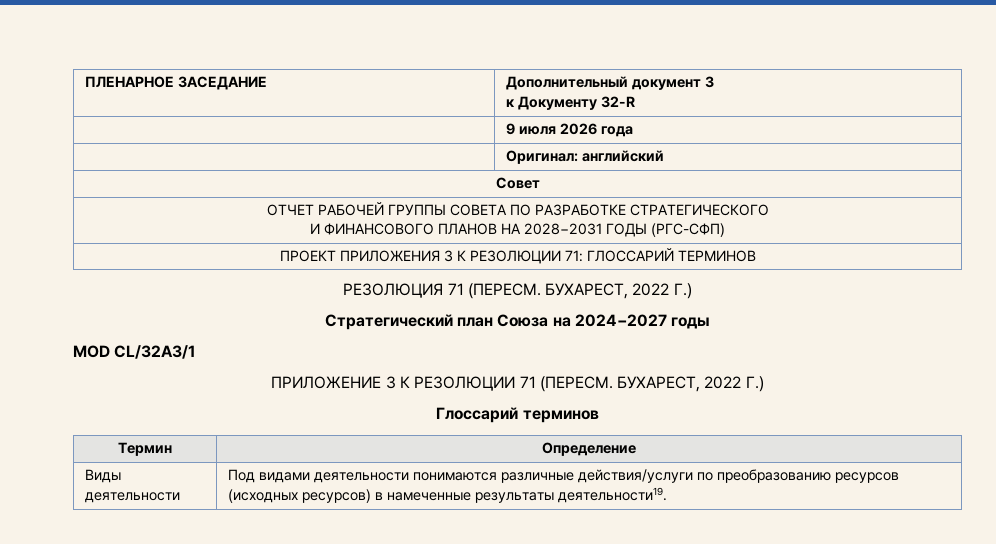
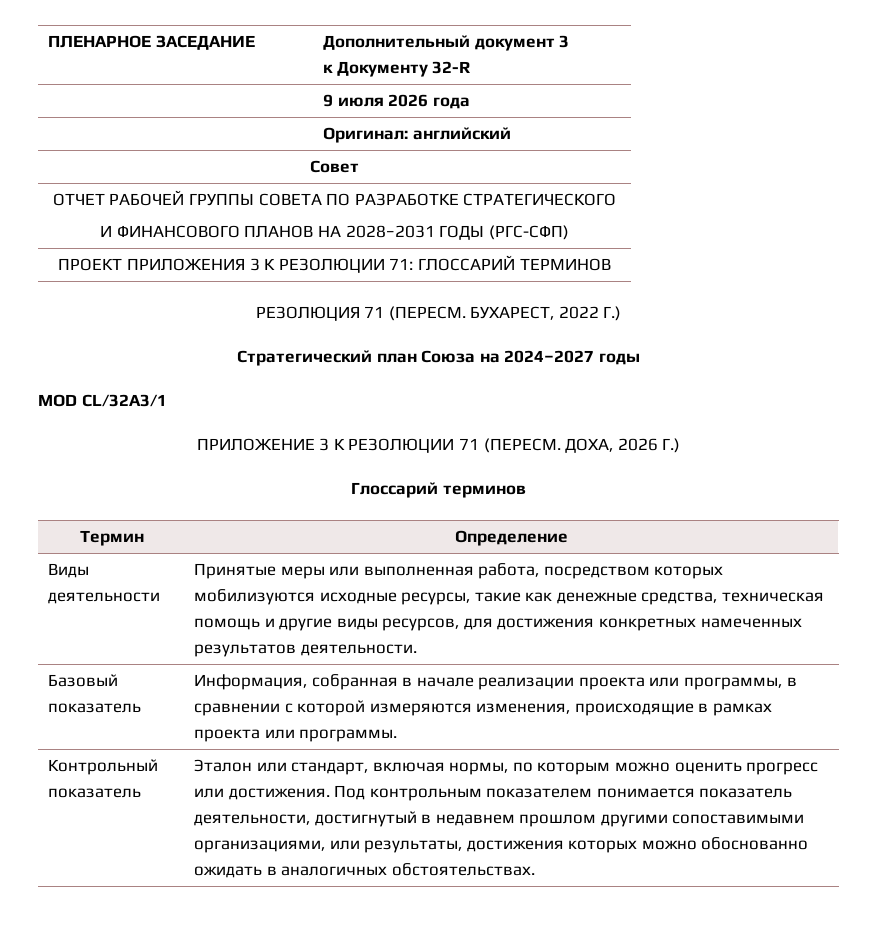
- ПРИЛОЖЕНИЕ 3 К РЕЗОЛЮЦИИ 71 (ПЕРЕСМ. БУХАРЕСТ, 2022 Г.)
+ ПРИЛОЖЕНИЕ 3 К РЕЗОЛЮЦИИ 71 (ПЕРЕСМ. ДОХА, 2026 Г.)
- Виды деятельности | Под видами деятельности понимаются различные действия/услуги по преобразованию ресурсов (исходных ресурсов) в намеченные результаты деятельности19.
+ Виды деятельности | Принятые меры или выполненная работа, посредством которых мобилизуются исходные ресурсы, такие как денежные средства, техническая помощь и другие виды ресурсов, для достижения конкретных намеченных результатов деятельности.
+ Базовый показатель | Информация, собранная в начале реализации проекта или программы, в сравнении с которой измеряются изменения, происходящие в рамках проекта или программы.
+ Контрольный показатель | Эталон или стандарт, включая нормы, по которым можно оценить прогресс или достижения. Под контрольным показателем понимается показатель деятельности, достигнутый в недавнем прошлом другими сопоставимыми организациями, или результаты, достижения которых можно обоснованно ожидать в аналогичных обстоятельствах.

